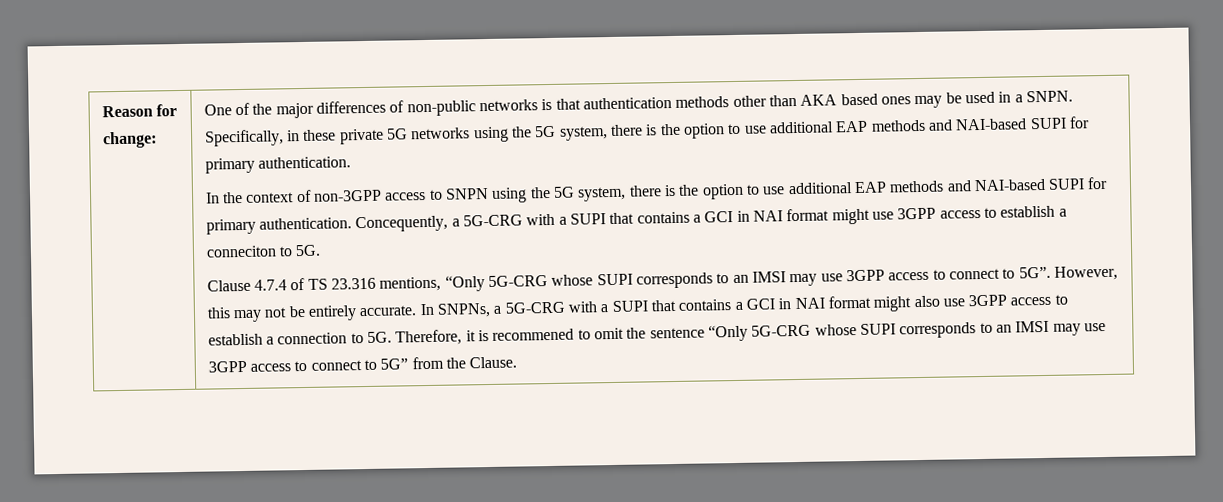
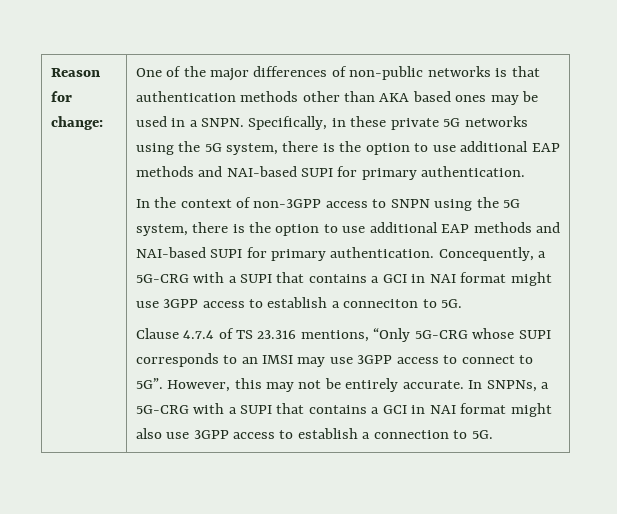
- Therefore, it is recommened to omit the sentence “Only 5G-CRG whose SUPI corresponds to an IMSI may use 3GPP access to connect to 5G” from the Clause.

